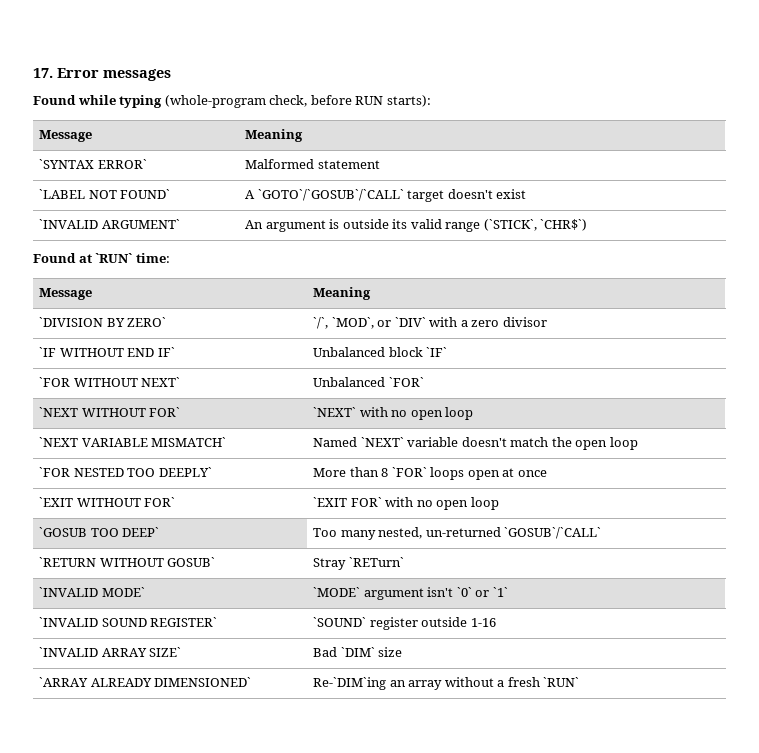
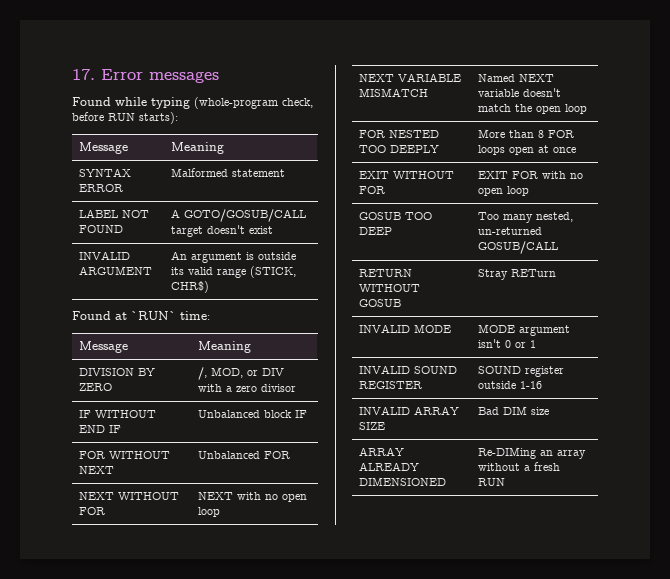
- `SYNTAX ERROR` | Malformed statement
+ SYNTAX ERROR | Malformed statement
- `LABEL NOT FOUND` | A `GOTO`/`GOSUB`/`CALL` target doesn't exist
+ LABEL NOT FOUND | A GOTO/GOSUB/CALL target doesn't exist
- `INVALID ARGUMENT` | An argument is outside its valid range (`STICK`, `CHR$`)
+ INVALID ARGUMENT | An argument is outside its valid range (STICK, CHR$)
- `DIVISION BY ZERO` | `/`, `MOD`, or `DIV` with a zero divisor
+ DIVISION BY ZERO | /, MOD, or DIV with a zero divisor
- `IF WITHOUT END IF` | Unbalanced block `IF`
- `FOR WITHOUT NEXT` | Unbalanced `FOR`
- `NEXT WITHOUT FOR` | `NEXT` with no open loop
- `NEXT VARIABLE MISMATCH` | Named `NEXT` variable doesn't match the open loop
+ IF WITHOUT END IF | Unbalanced block IF
+ FOR WITHOUT NEXT | Unbalanced FOR
+ NEXT WITHOUT FOR | NEXT with no open loop
+ NEXT VARIABLE MISMATCH | Named NEXT variable doesn't match the open loop
- `FOR NESTED TOO DEEPLY` | More than 8 `FOR` loops open at once
+ FOR NESTED TOO DEEPLY | More than 8 FOR loops open at once
- `EXIT WITHOUT FOR` | `EXIT FOR` with no open loop
- `GOSUB TOO DEEP` | Too many nested, un-returned `GOSUB`/`CALL`
- `RETURN WITHOUT GOSUB` | Stray `RETurn`
- `INVALID MODE` | `MODE` argument isn't `0` or `1`
- `INVALID SOUND REGISTER` | `SOUND` register outside 1-16
+ EXIT WITHOUT FOR | EXIT FOR with no open loop
+ GOSUB TOO DEEP | Too many nested, un-returned GOSUB/CALL
+ RETURN WITHOUT GOSUB | Stray RETurn
+ INVALID MODE | MODE argument isn't 0 or 1
+ INVALID SOUND REGISTER | SOUND register outside 1-16
- `INVALID ARRAY SIZE` | Bad `DIM` size
+ INVALID ARRAY SIZE | Bad DIM size
- `ARRAY ALREADY DIMENSIONED` | Re-`DIM`ing an array without a fresh `RUN`
+ ARRAY ALREADY DIMENSIONED | Re-DIMing an array without a fresh RUN

